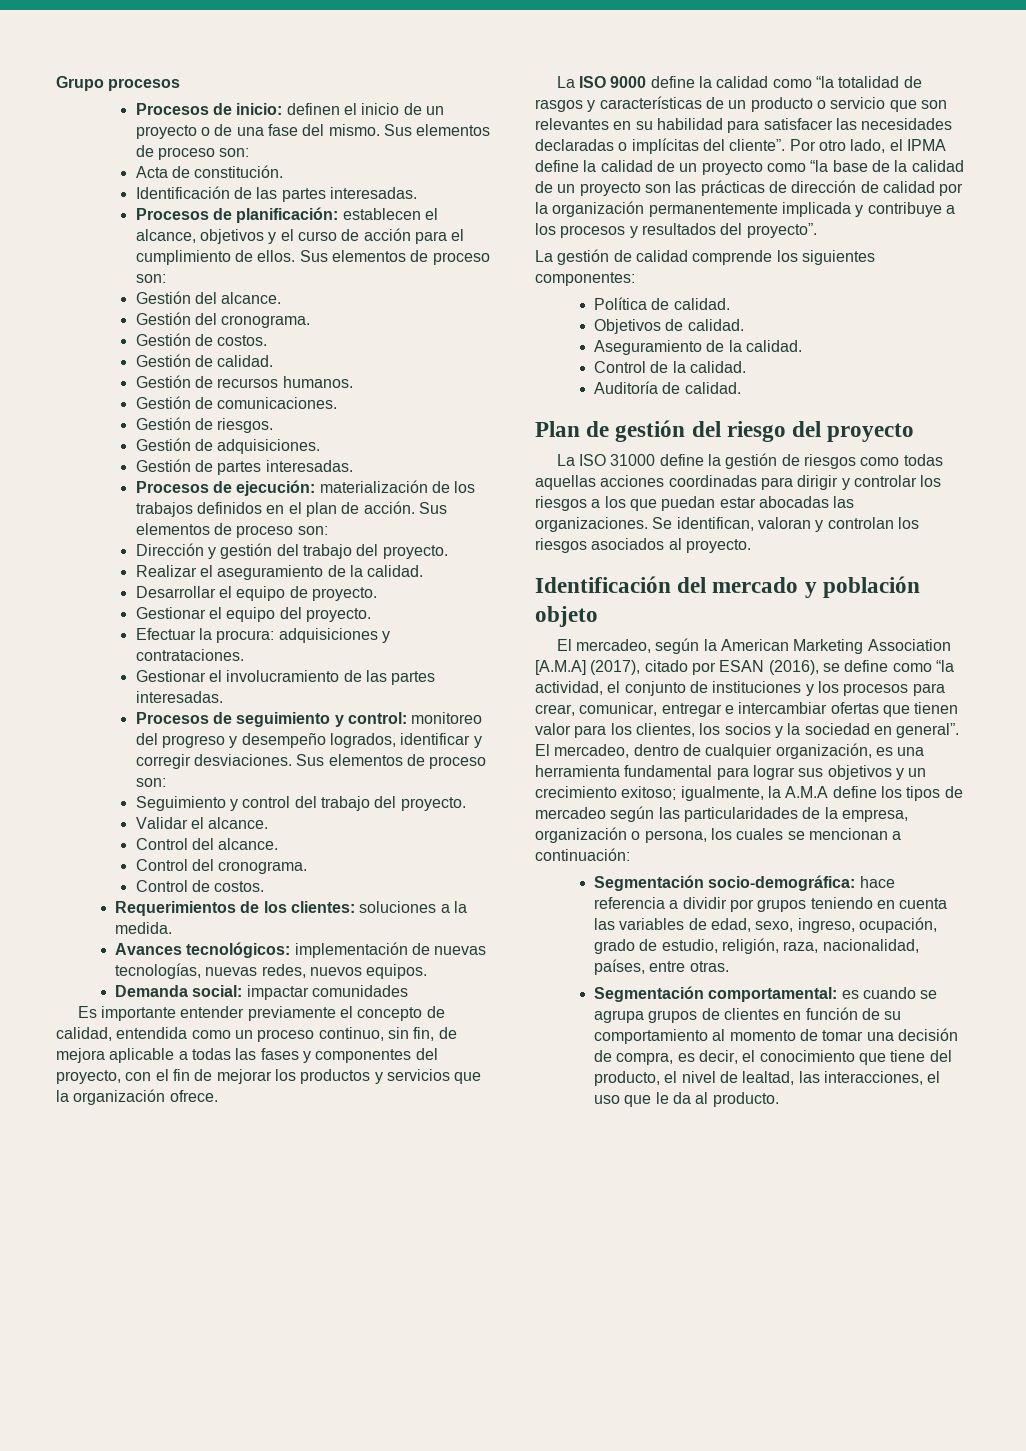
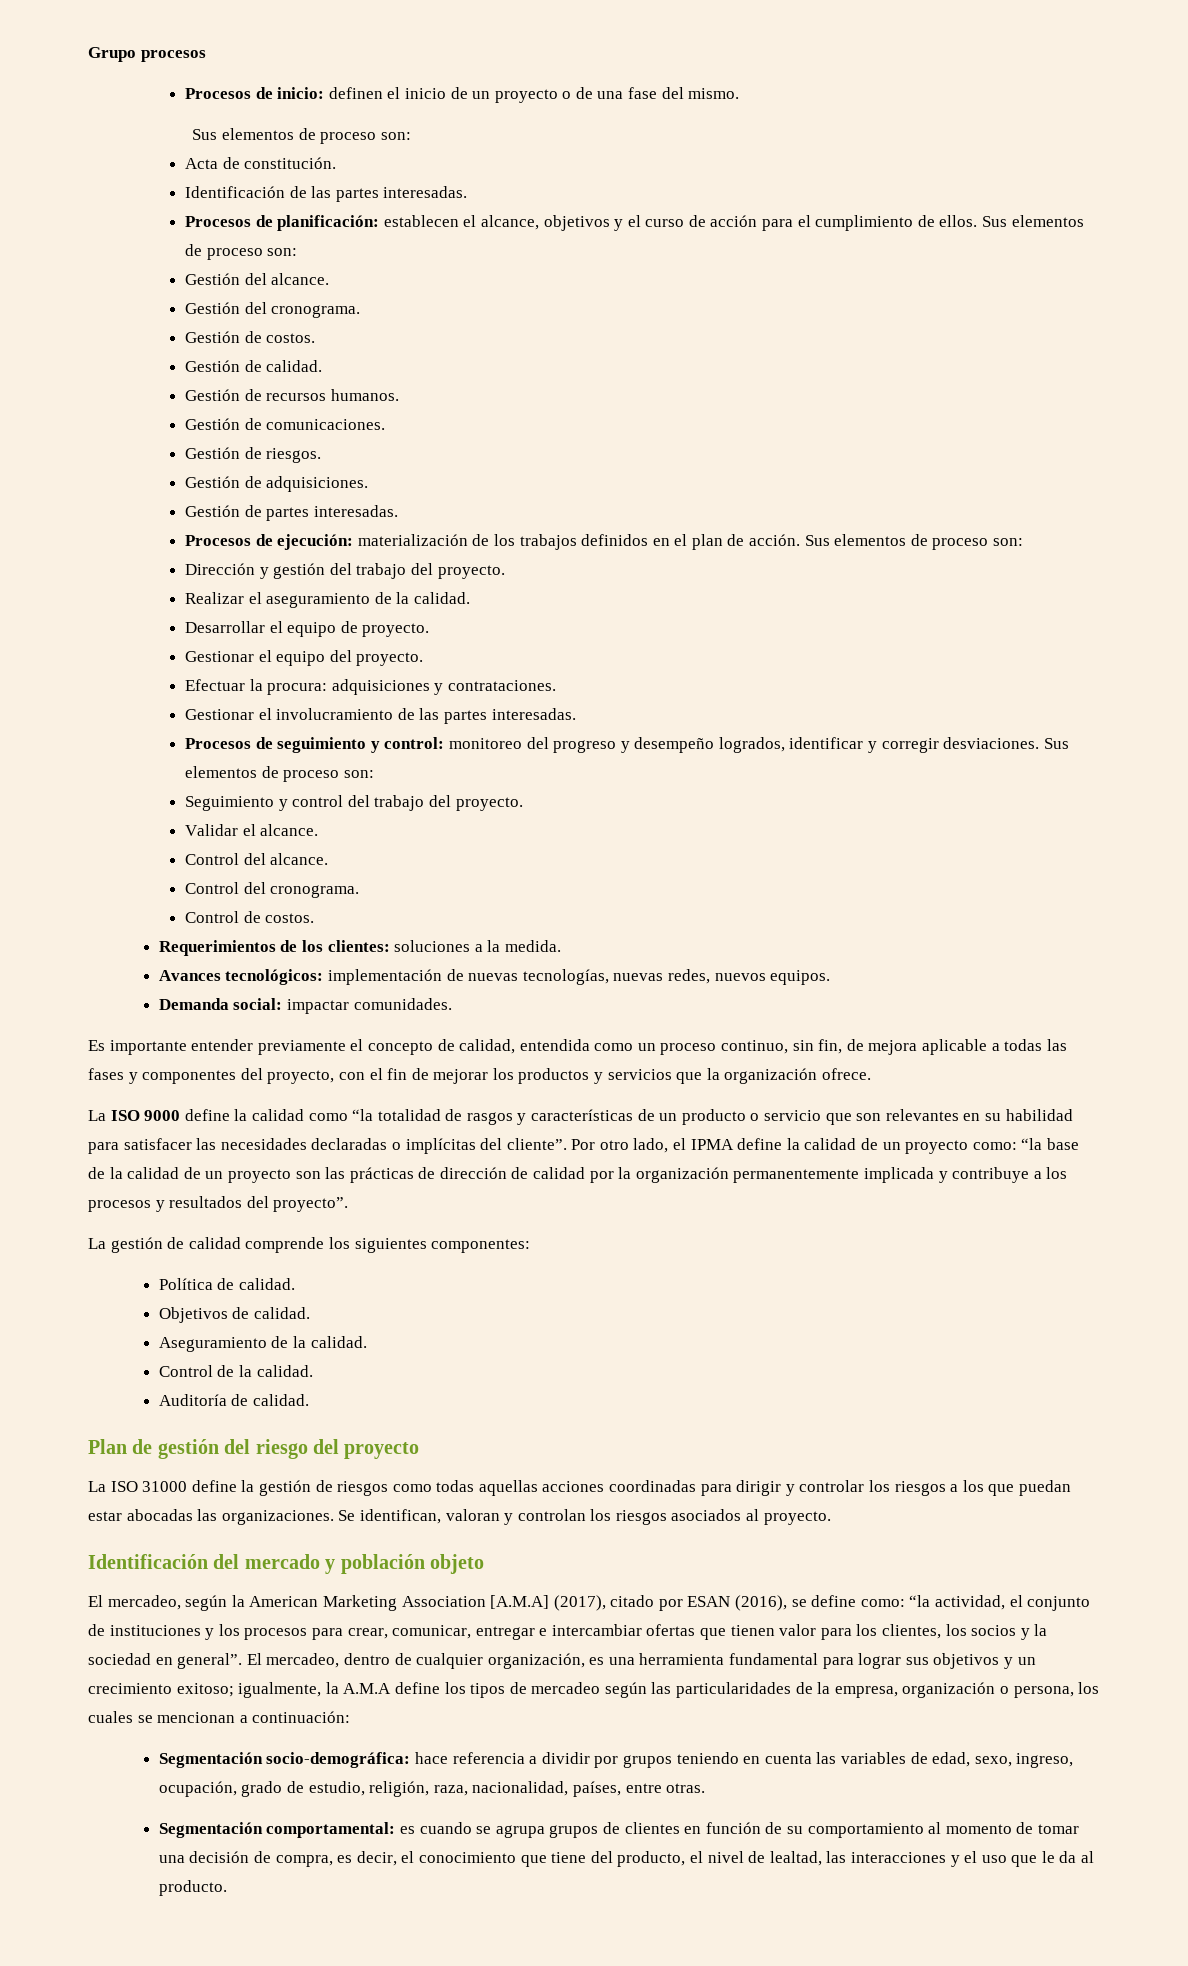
- Procesos de inicio: definen el inicio de un proyecto o de una fase del mismo. Sus elementos de proceso son:
+ Procesos de inicio: definen el inicio de un proyecto o de una fase del mismo.
+ Sus elementos de proceso son:
- Demanda social: impactar comunidades
+ Demanda social: impactar comunidades.
- Por otro lado, el IPMA define la calidad de un proyecto como “la base de la calidad de un proyecto son las prácticas de dirección de calidad por la organización permanentemente implicada y contribuye a los procesos y resultados del proyecto”.
+ Por otro lado, el IPMA define la calidad de un proyecto como: “la base de la calidad de un proyecto son las prácticas de dirección de calidad por la organización permanentemente implicada y contribuye a los procesos y resultados del proyecto”.
- El mercadeo, según la American Marketing Association [A.M.A] (2017), citado por ESAN (2016), se define como “la actividad, el conjunto de instituciones y los procesos para crear, comunicar, entregar e intercambiar ofertas que tienen valor para los clientes, los socios y la sociedad en general”.
+ El mercadeo, según la American Marketing Association [A.M.A] (2017), citado por ESAN (2016), se define como: “la actividad, el conjunto de instituciones y los procesos para crear, comunicar, entregar e intercambiar ofertas que tienen valor para los clientes, los socios y la sociedad en general”.
- Segmentación comportamental: es cuando se agrupa grupos de clientes en función de su comportamiento al momento de tomar una decisión de compra, es decir, el conocimiento que tiene del producto, el nivel de lealtad, las interacciones, el uso que le da al producto.
+ Segmentación comportamental: es cuando se agrupa grupos de clientes en función de su comportamiento al momento de tomar una decisión de compra, es decir, el conocimiento que tiene del producto, el nivel de lealtad, las interacciones y el uso que le da al producto.

